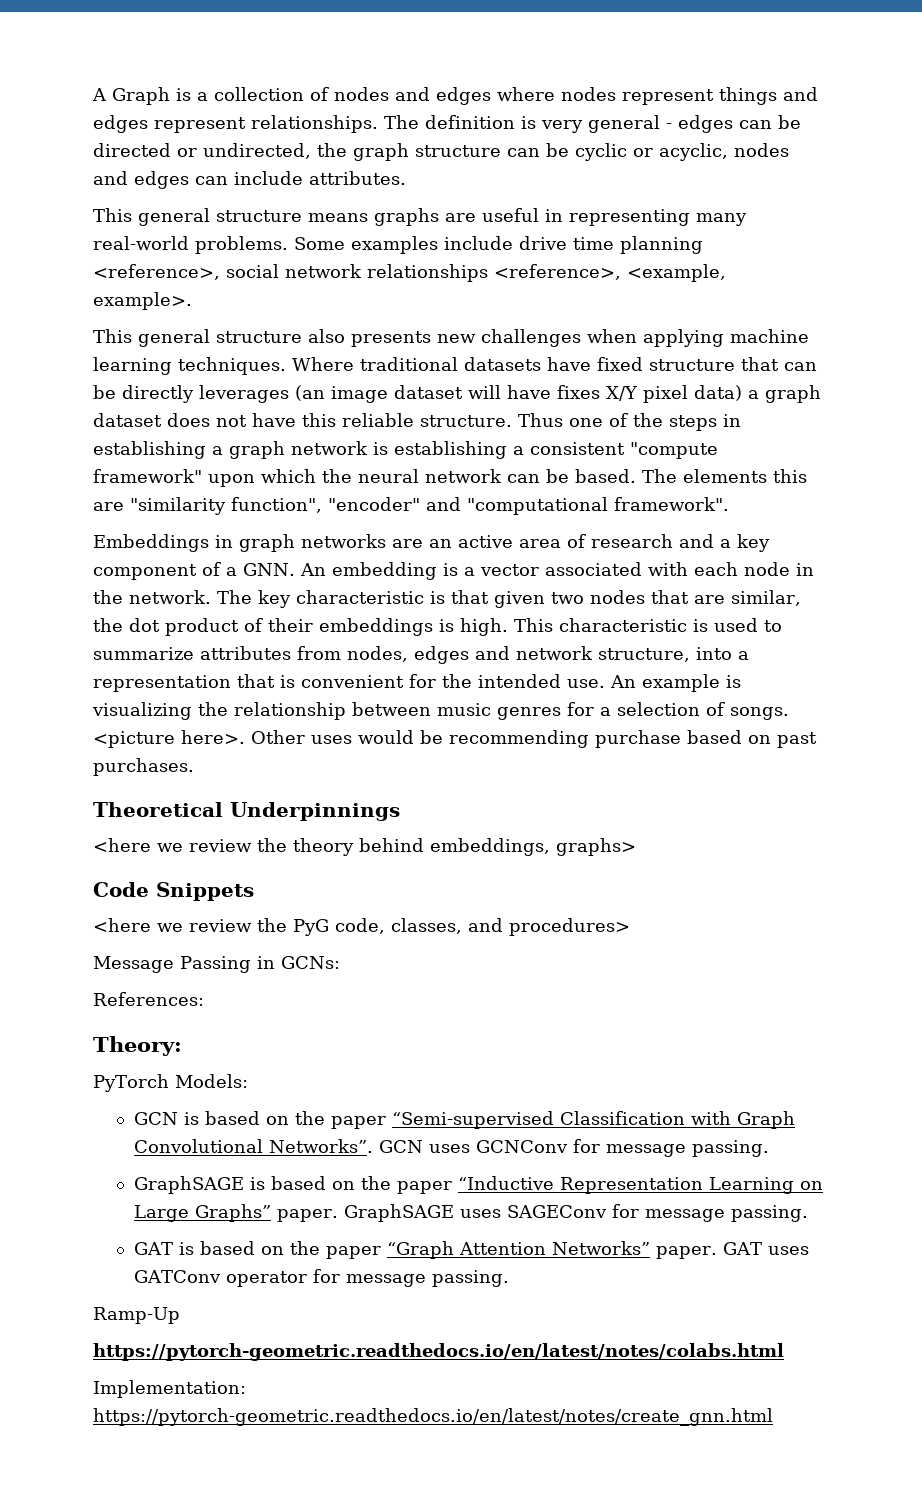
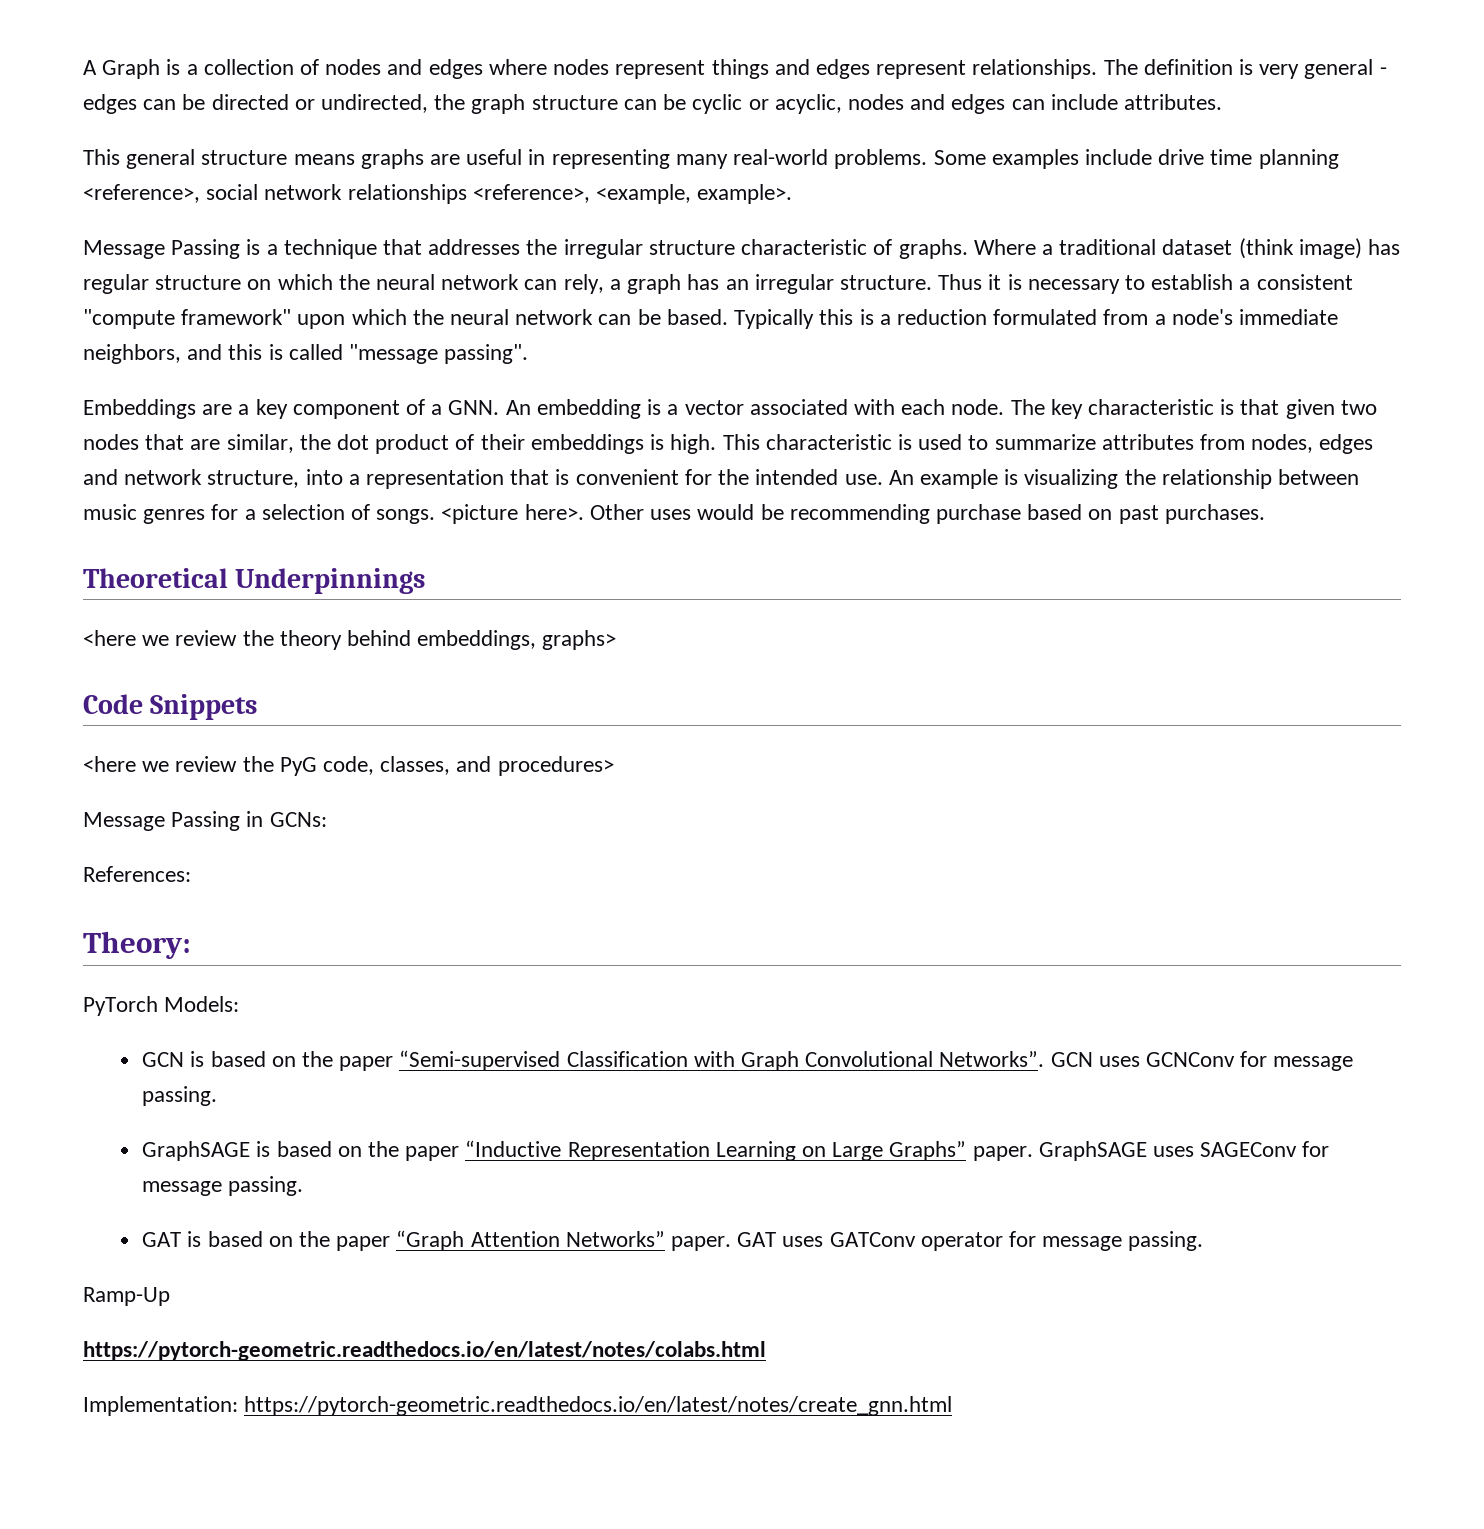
- This general structure also presents new challenges when applying machine learning techniques. Where traditional datasets have fixed structure that can be directly leverages (an image dataset will have fixes X/Y pixel data) a graph dataset does not have this reliable structure. Thus one of the steps in establishing a graph network is establishing a consistent "compute framework" upon which the neural network can be based.
+ Message Passing is a technique that addresses the irregular structure characteristic of graphs. Where a traditional dataset (think image) has regular structure on which the neural network can rely, a graph has an irregular structure. Thus it is necessary to establish a consistent "compute framework" upon which the neural network can be based.
- The elements this are "similarity function", "encoder" and "computational framework".
- Embeddings in graph networks are an active area of research and a key component of a GNN. An embedding is a vector associated with each node in the network.
+ Typically this is a reduction formulated from a node's immediate neighbors, and this is called "message passing".
+ Embeddings are a key component of a GNN. An embedding is a vector associated with each node.

